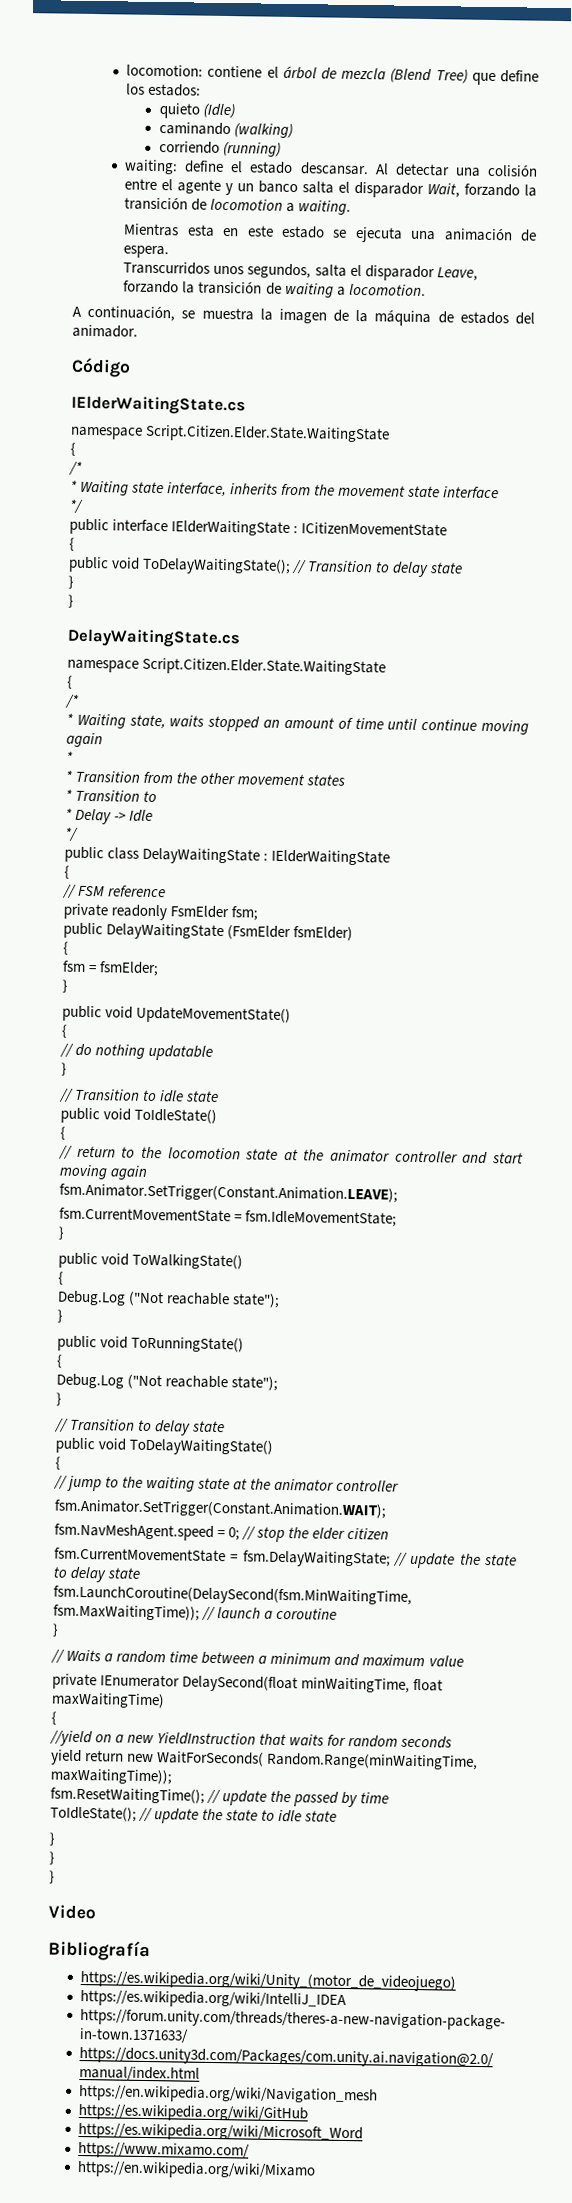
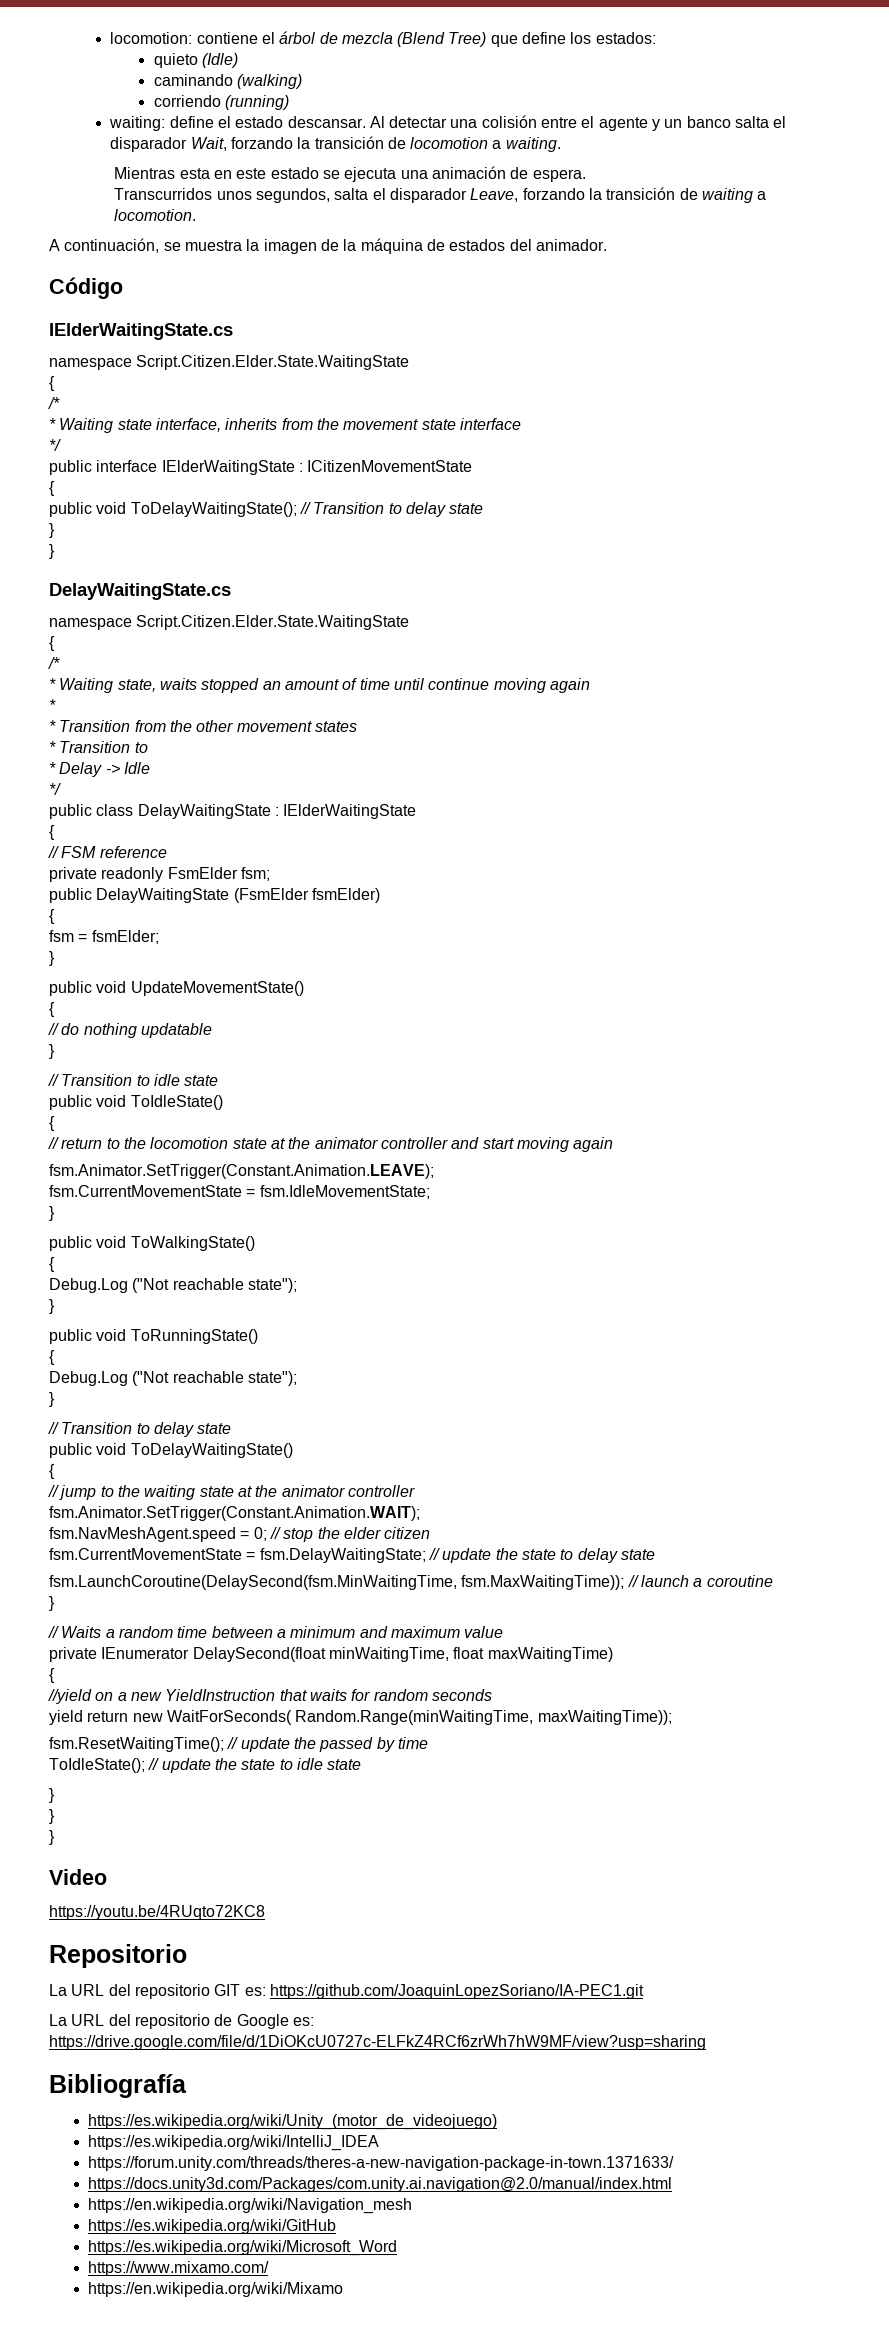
+ https://youtu.be/4RUqto72KC8
+ Repositorio
+ La URL del repositorio GIT es: https://github.com/JoaquinLopezSoriano/IA-PEC1.git
+ La URL del repositorio de Google es: https://drive.google.com/file/d/1DiOKcU0727c-ELFkZ4RCf6zrWh7hW9MF/view?usp=sharing

